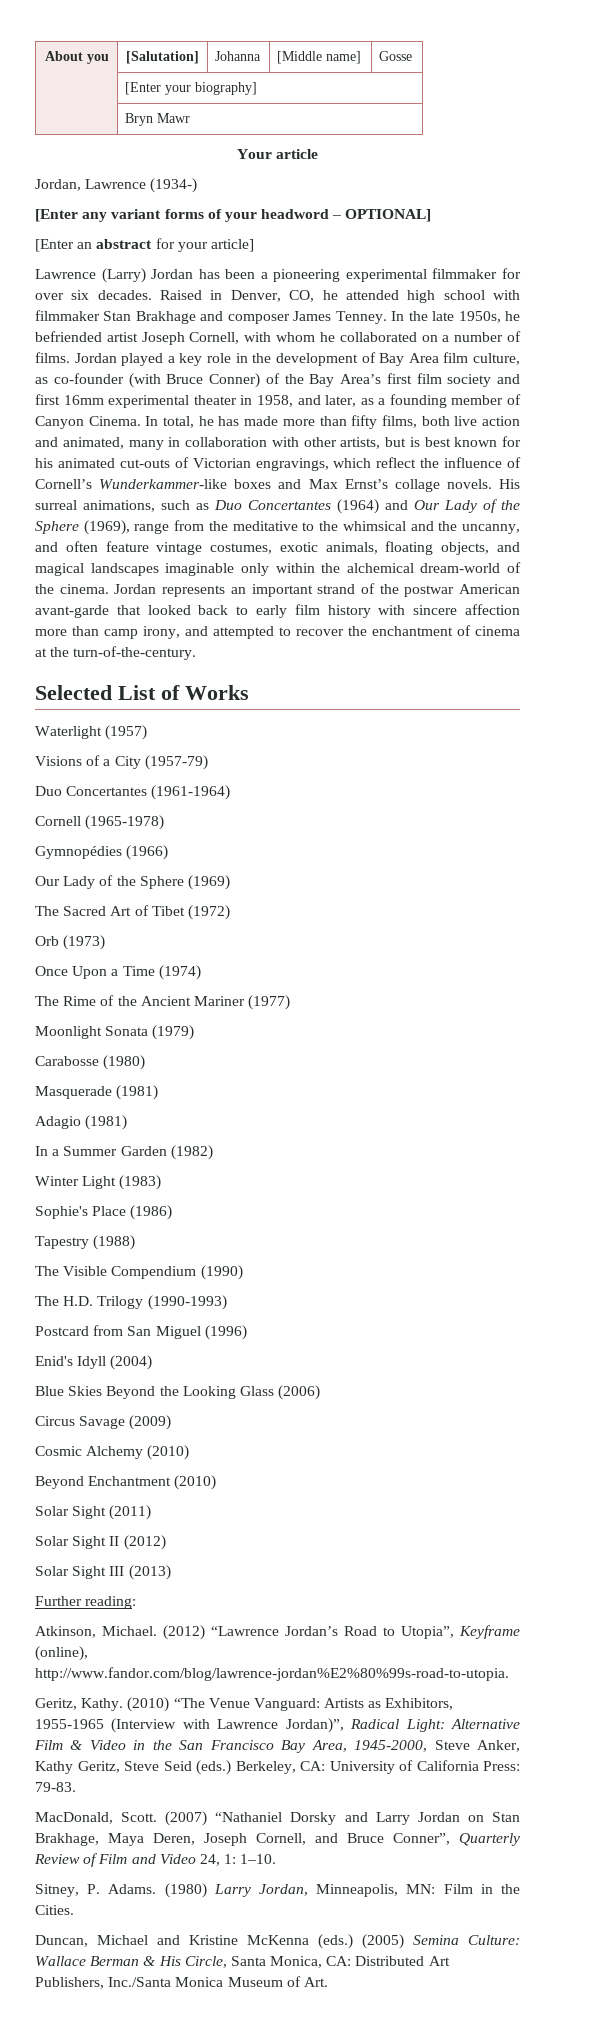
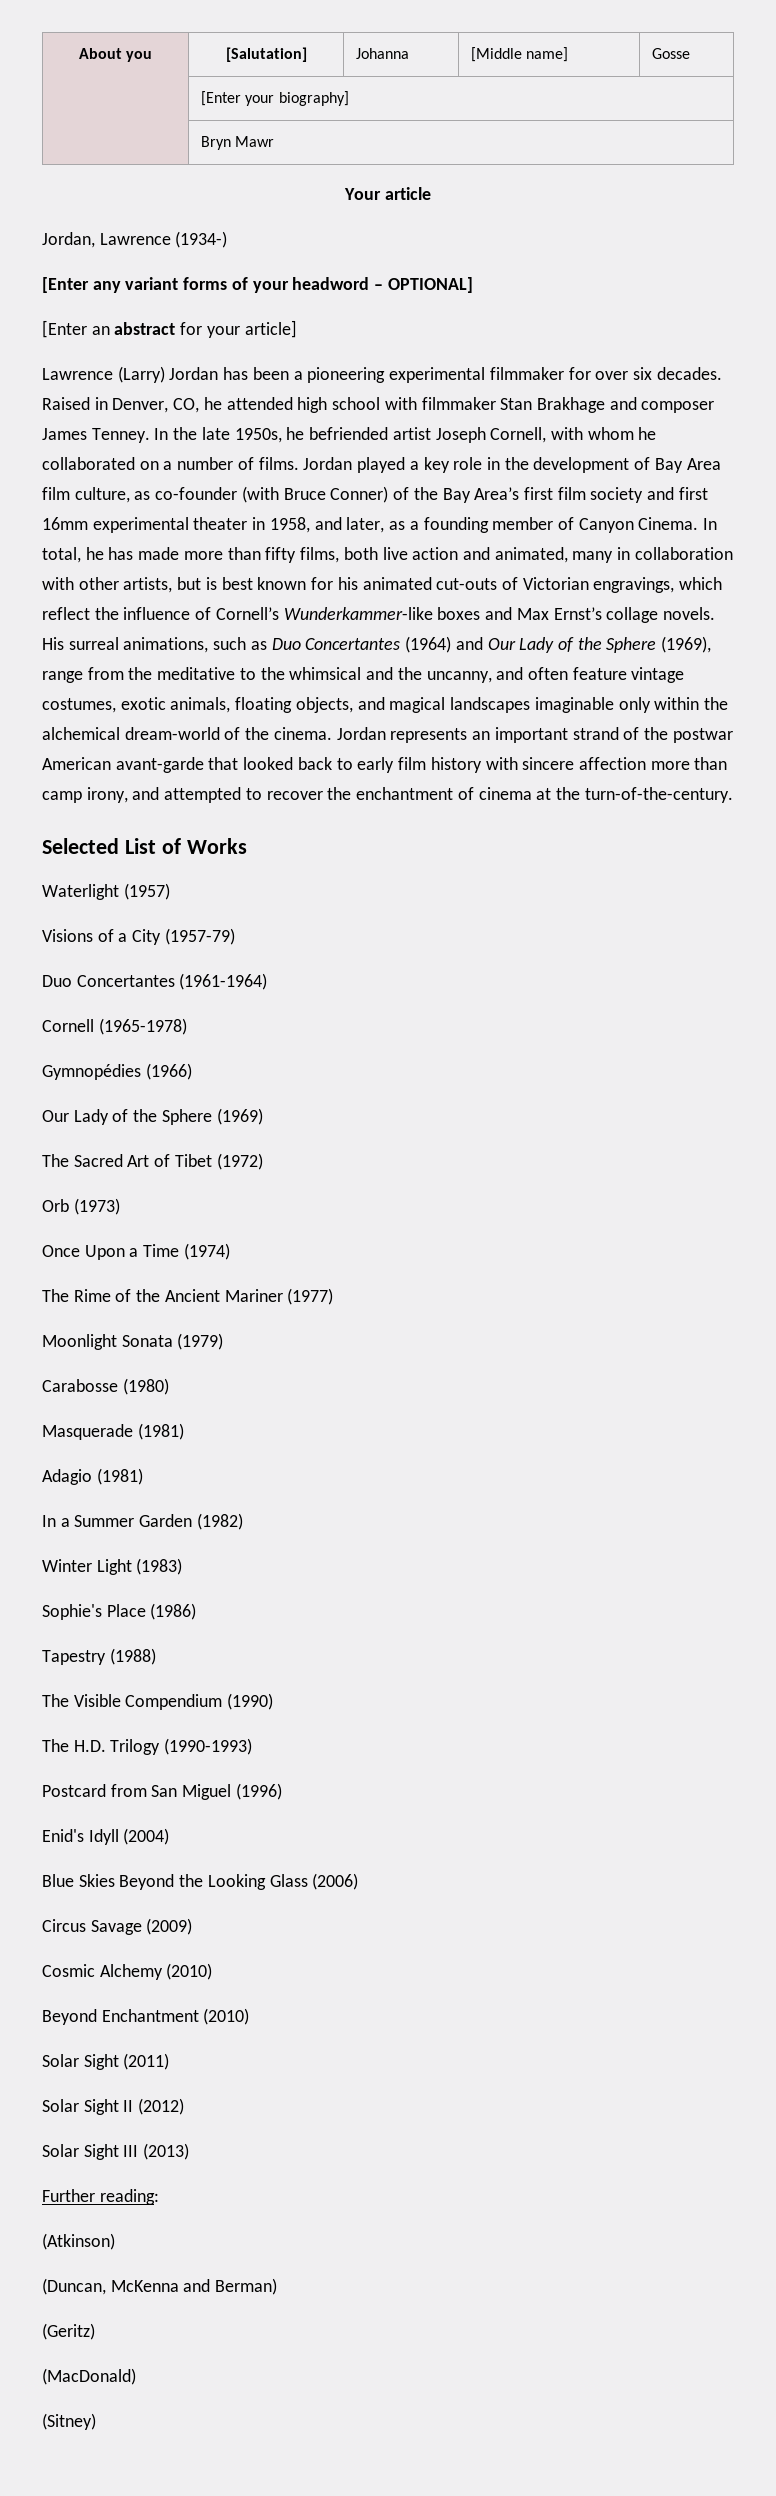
- Atkinson, Michael. (2012) “Lawrence Jordan’s Road to Utopia”, Keyframe (online), http://www.fandor.com/blog/lawrence-jordan%E2%80%99s-road-to-utopia.
- Geritz, Kathy. (2010) “The Venue Vanguard: Artists as Exhibitors, 1955-1965 (Interview with Lawrence Jordan)”, Radical Light: Alternative Film & Video in the San Francisco Bay Area, 1945-2000, Steve Anker, Kathy Geritz, Steve Seid (eds.) Berkeley, CA: University of California Press: 79-83.
- MacDonald, Scott. (2007) “Nathaniel Dorsky and Larry Jordan on Stan Brakhage, Maya Deren, Joseph Cornell, and Bruce Conner”, Quarterly Review of Film and Video 24, 1: 1–10.
- Sitney, P. Adams. (1980) Larry Jordan, Minneapolis, MN: Film in the Cities.
- Duncan, Michael and Kristine McKenna (eds.) (2005) Semina Culture: Wallace Berman & His Circle, Santa Monica, CA: Distributed Art Publishers, Inc./Santa Monica Museum of Art.
+ (Atkinson)
+ (Duncan, McKenna and Berman)
+ (Geritz)
+ (MacDonald)
+ (Sitney)

